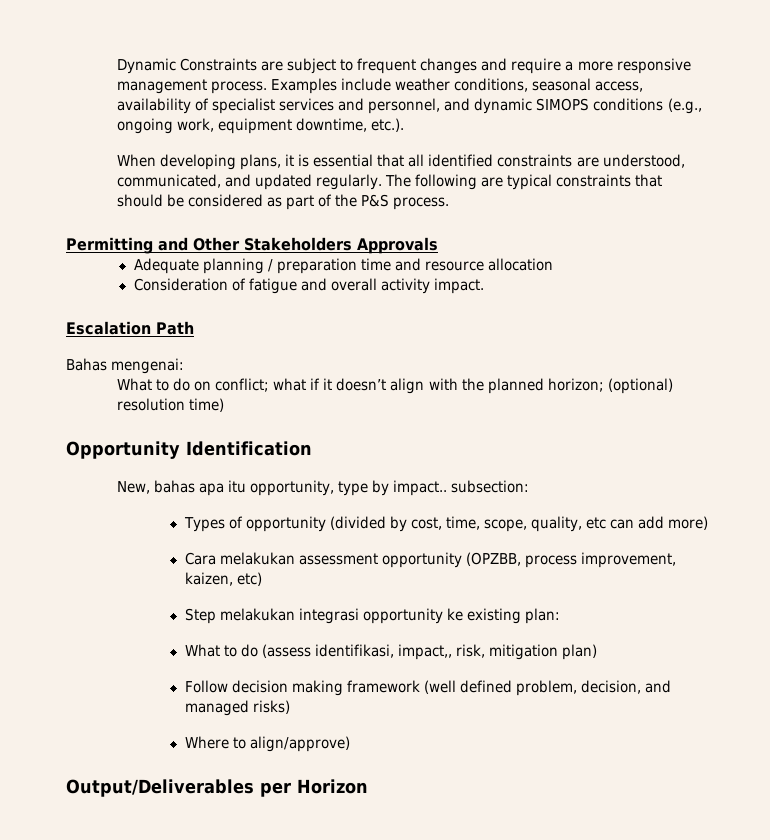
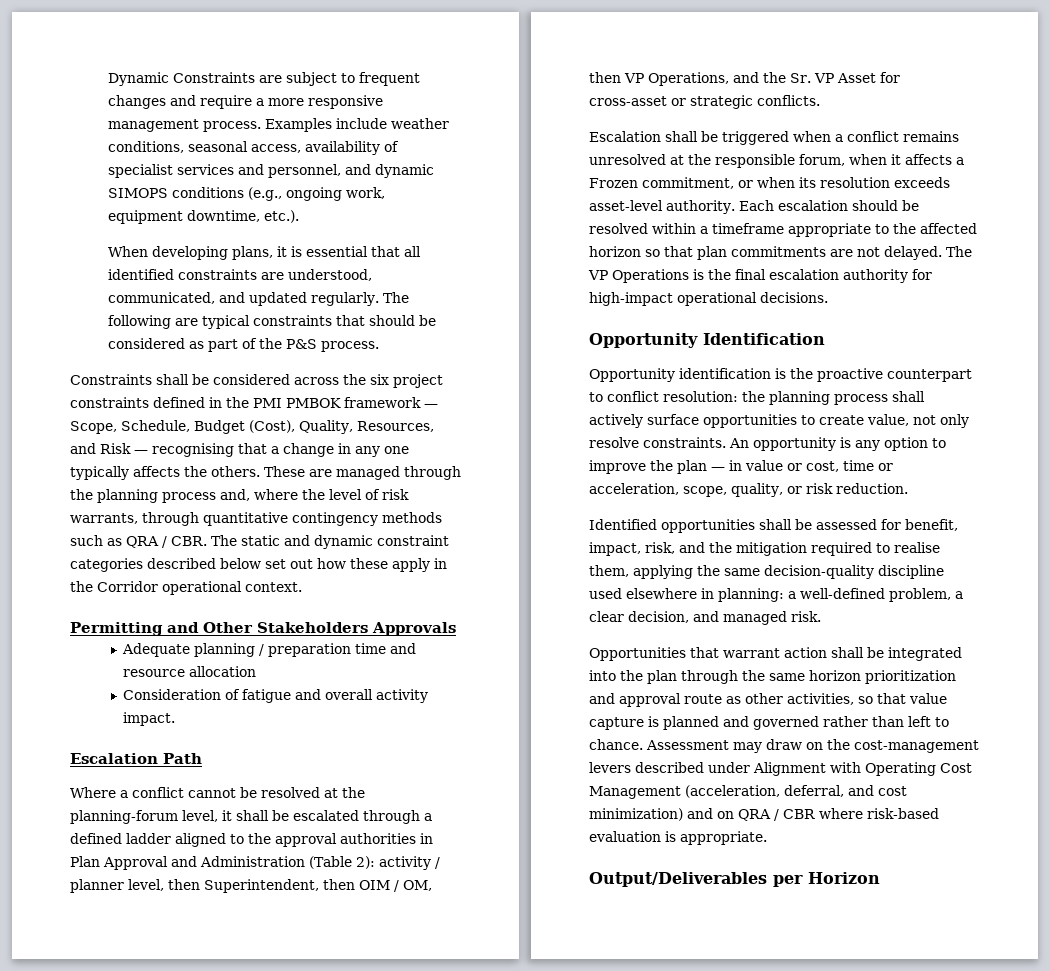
+ Constraints shall be considered across the six project constraints defined in the PMI PMBOK framework — Scope, Schedule, Budget (Cost), Quality, Resources, and Risk — recognising that a change in any one typically affects the others. These are managed through the planning process and, where the level of risk warrants, through quantitative contingency methods such as QRA / CBR. The static and dynamic constraint categories described below set out how these apply in the Corridor operational context.
- Bahas mengenai:
- What to do on conflict; what if it doesn’t align with the planned horizon; (optional) resolution time)
+ Where a conflict cannot be resolved at the planning-forum level, it shall be escalated through a defined ladder aligned to the approval authorities in Plan Approval and Administration (Table 2): activity / planner level, then Superintendent, then OIM / OM, then VP Operations, and the Sr. VP Asset for cross-asset or strategic conflicts.
+ Escalation shall be triggered when a conflict remains unresolved at the responsible forum, when it affects a Frozen commitment, or when its resolution exceeds asset-level authority. Each escalation should be resolved within a timeframe appropriate to the affected horizon so that plan commitments are not delayed. The VP Operations is the final escalation authority for high-impact operational decisions.
  Opportunity Identification
- New, bahas apa itu opportunity, type by impact.. subsection:
- Types of opportunity (divided by cost, time, scope, quality, etc can add more)
- Cara melakukan assessment opportunity (OPZBB, process improvement, kaizen, etc)
- Step melakukan integrasi opportunity ke existing plan:
- What to do (assess identifikasi, impact,, risk, mitigation plan)
- Follow decision making framework (well defined problem, decision, and managed risks)
- Where to align/approve)
+ Opportunity identification is the proactive counterpart to conflict resolution: the planning process shall actively surface opportunities to create value, not only resolve constraints. An opportunity is any option to improve the plan — in value or cost, time or acceleration, scope, quality, or risk reduction.
+ Identified opportunities shall be assessed for benefit, impact, risk, and the mitigation required to realise them, applying the same decision-quality discipline used elsewhere in planning: a well-defined problem, a clear decision, and managed risk.
+ Opportunities that warrant action shall be integrated into the plan through the same horizon prioritization and approval route as other activities, so that value capture is planned and governed rather than left to chance. Assessment may draw on the cost-management levers described under Alignment with Operating Cost Management (acceleration, deferral, and cost minimization) and on QRA / CBR where risk-based evaluation is appropriate.

